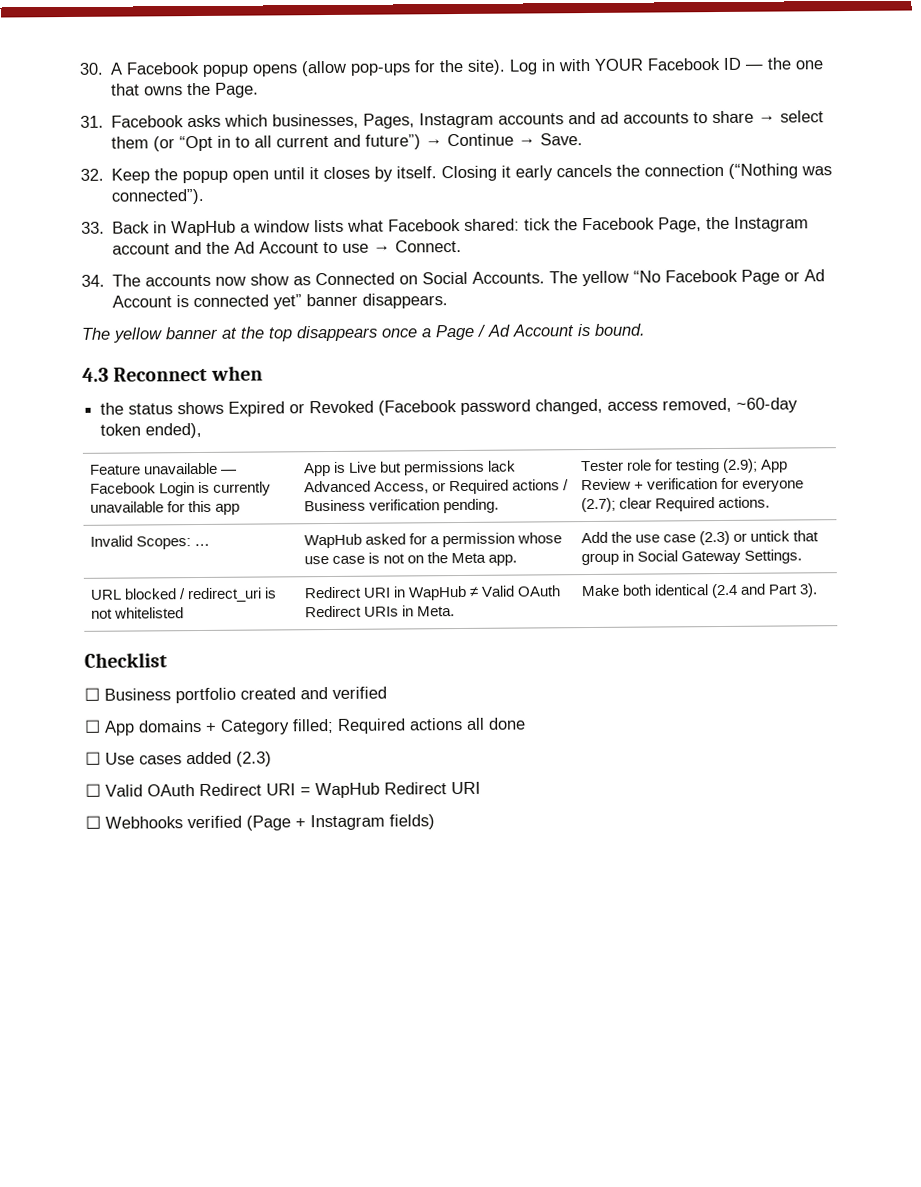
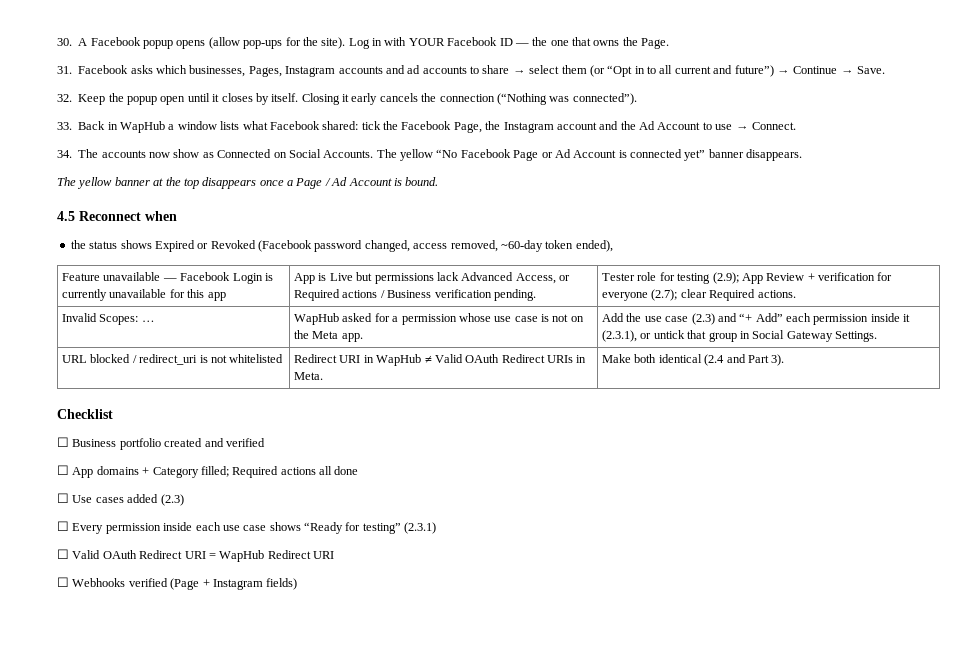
- 4.3 Reconnect when
+ 4.5 Reconnect when
- Invalid Scopes: … | WapHub asked for a permission whose use case is not on the Meta app. | Add the use case (2.3) or untick that group in Social Gateway Settings.
+ Invalid Scopes: … | WapHub asked for a permission whose use case is not on the Meta app. | Add the use case (2.3) and “+ Add” each permission inside it (2.3.1), or untick that group in Social Gateway Settings.
+ ☐ Every permission inside each use case shows “Ready for testing” (2.3.1)

